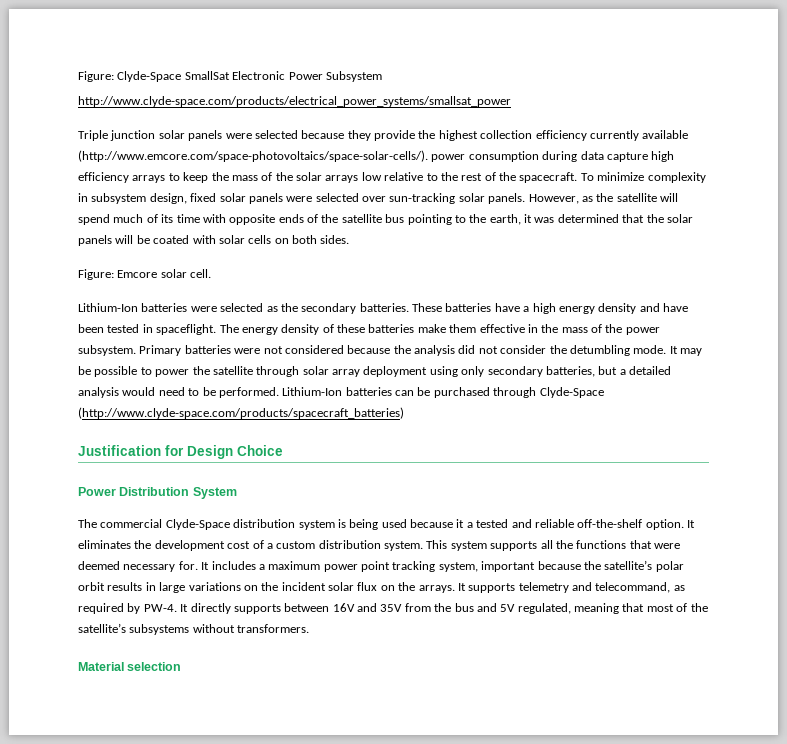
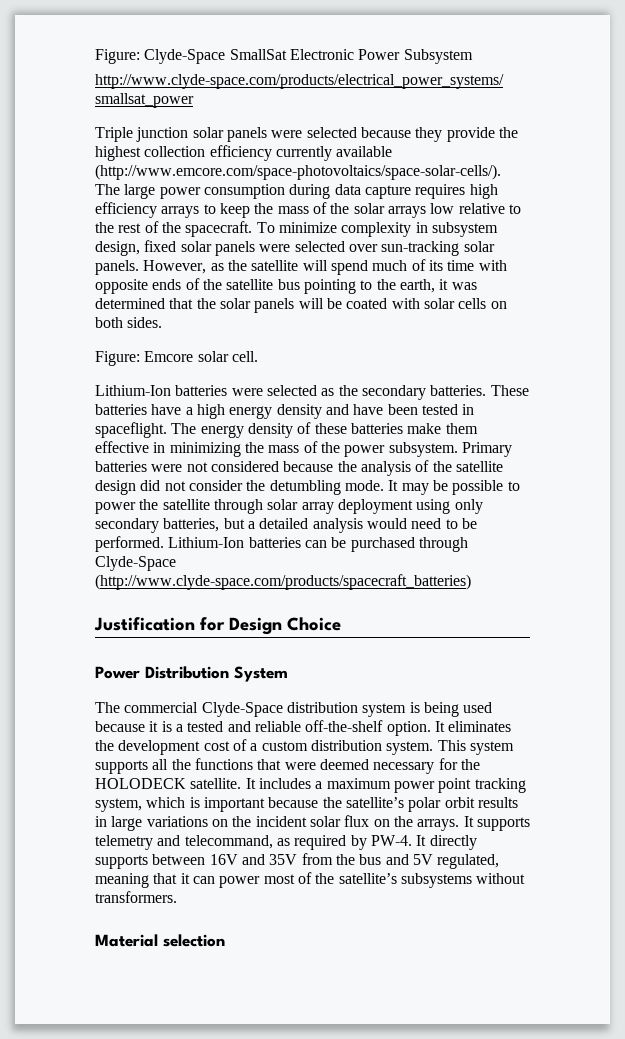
- Triple junction solar panels were selected because they provide the highest collection efficiency currently available (http://www.emcore.com/space-photovoltaics/space-solar-cells/). power consumption during data capture high efficiency arrays to keep the mass of the solar arrays low relative to the rest of the spacecraft.
+ Triple junction solar panels were selected because they provide the highest collection efficiency currently available (http://www.emcore.com/space-photovoltaics/space-solar-cells/). The large power consumption during data capture requires high efficiency arrays to keep the mass of the solar arrays low relative to the rest of the spacecraft.
- The energy density of these batteries make them effective in the mass of the power subsystem.
+ The energy density of these batteries make them effective in minimizing the mass of the power subsystem.
- Primary batteries were not considered because the analysis did not consider the detumbling mode.
+ Primary batteries were not considered because the analysis of the satellite design did not consider the detumbling mode.
- The commercial Clyde-Space distribution system is being used because it a tested and reliable off-the-shelf option.
+ The commercial Clyde-Space distribution system is being used because it is a tested and reliable off-the-shelf option.
- This system supports all the functions that were deemed necessary for.
+ This system supports all the functions that were deemed necessary for the HOLODECK satellite.
- It includes a maximum power point tracking system, important because the satellite’s polar orbit results in large variations on the incident solar flux on the arrays.
+ It includes a maximum power point tracking system, which is important because the satellite’s polar orbit results in large variations on the incident solar flux on the arrays.
- It directly supports between 16V and 35V from the bus and 5V regulated, meaning that most of the satellite’s subsystems without transformers.
+ It directly supports between 16V and 35V from the bus and 5V regulated, meaning that it can power most of the satellite’s subsystems without transformers.

